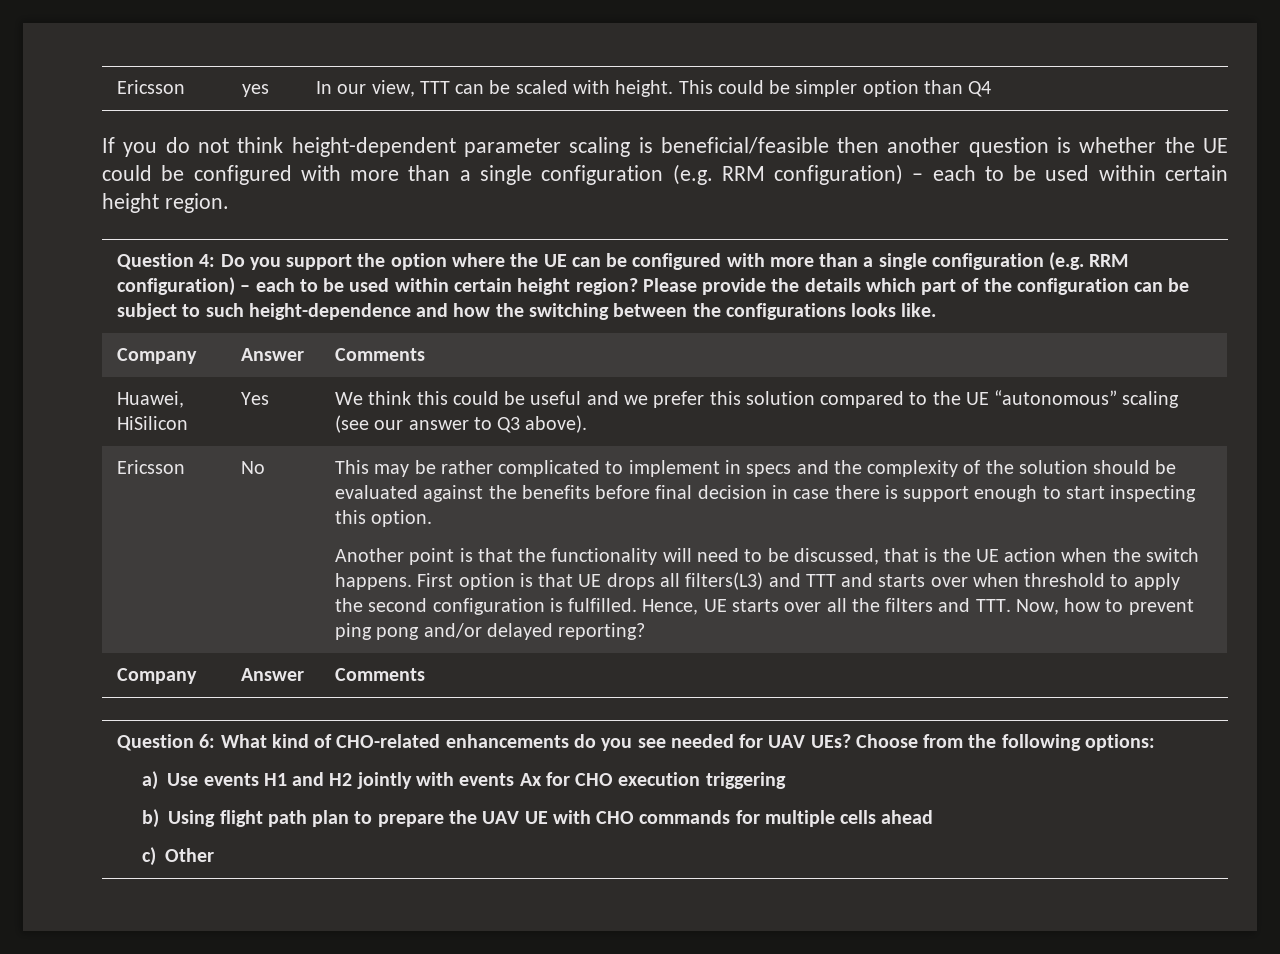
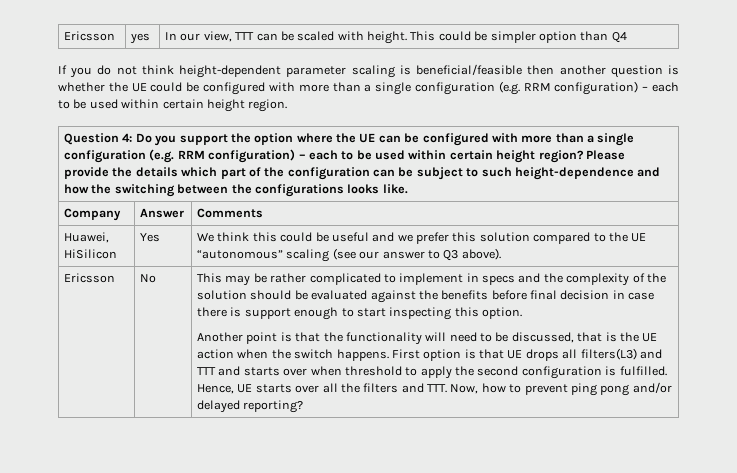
  Hence, UE starts over all the filters and TTT. Now, how to prevent ping pong and/or delayed reporting?
- Company | Answer | Comments
- Question 6: What kind of CHO-related enhancements do you see needed for UAV UEs? Choose from the following options:
- a) Use events H1 and H2 jointly with events Ax for CHO execution triggering
- b) Using flight path plan to prepare the UAV UE with CHO commands for multiple cells ahead
- c) Other

